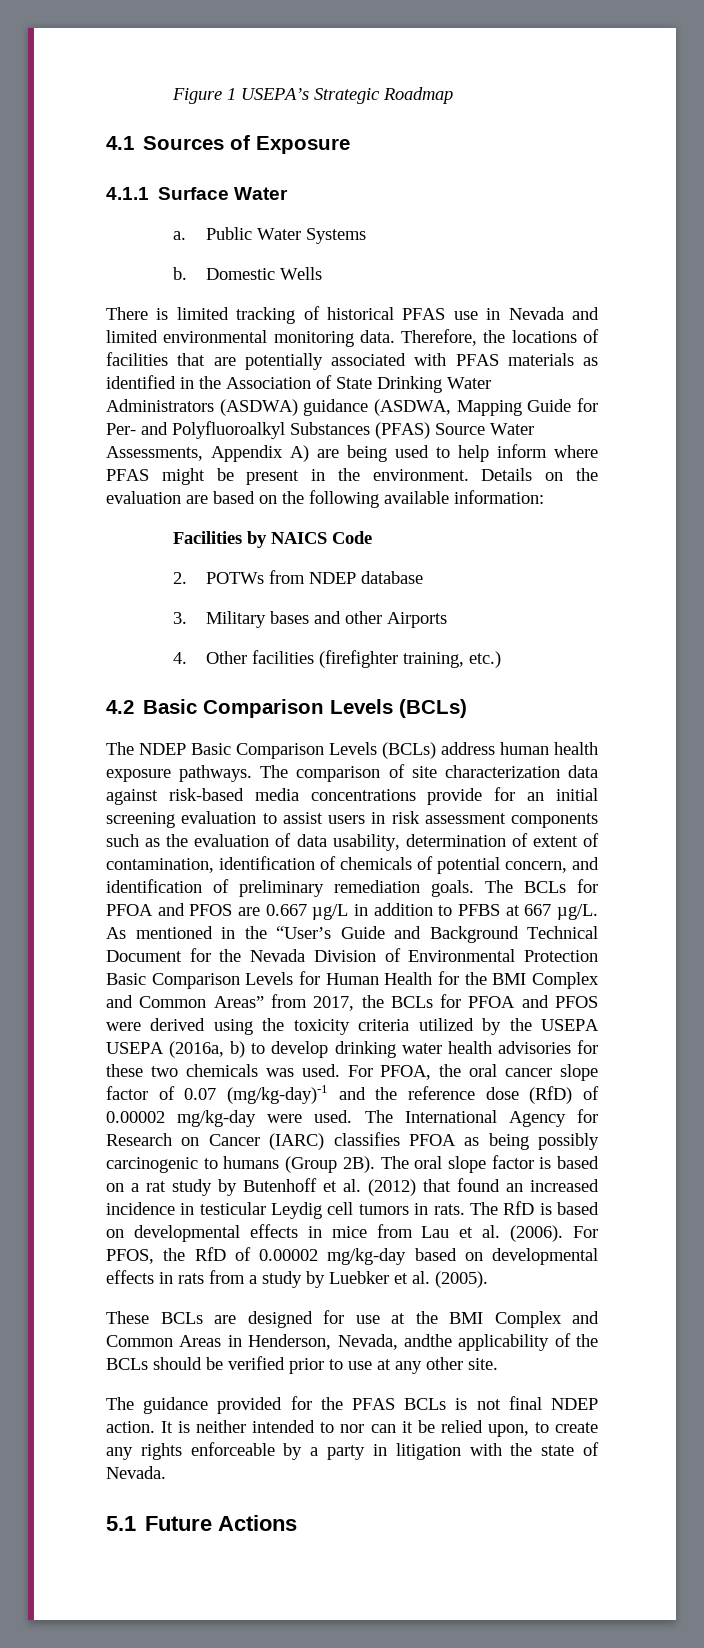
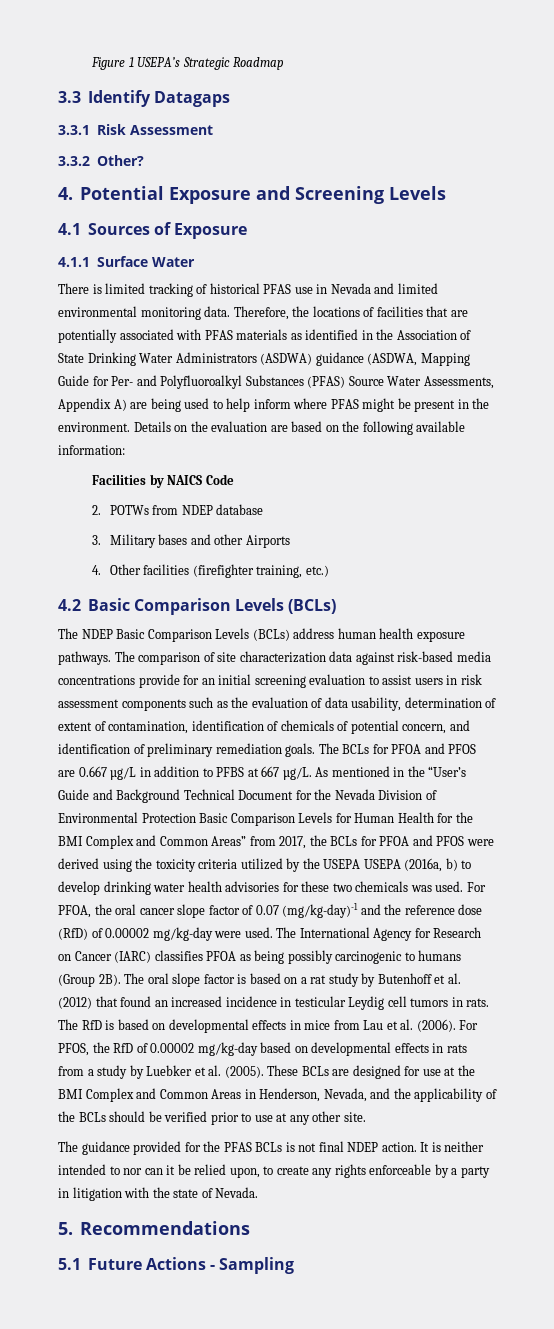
+ 3.3 Identify Datagaps
+ 3.3.1 Risk Assessment
+ 3.3.2 Other?
+ 4. Potential Exposure and Screening Levels
- a. Public Water Systems
- b. Domestic Wells
- For PFOS, the RfD of 0.00002 mg/kg-day based on developmental effects in rats from a study by Luebker et al. (2005).
- These BCLs are designed for use at the BMI Complex and Common Areas in Henderson, Nevada, andthe applicability of the BCLs should be verified prior to use at any other site.
+ For PFOS, the RfD of 0.00002 mg/kg-day based on developmental effects in rats from a study by Luebker et al. (2005). These BCLs are designed for use at the BMI Complex and Common Areas in Henderson, Nevada, and the applicability of the BCLs should be verified prior to use at any other site.
- 5.1 Future Actions
+ 5. Recommendations
+ 5.1 Future Actions - Sampling

